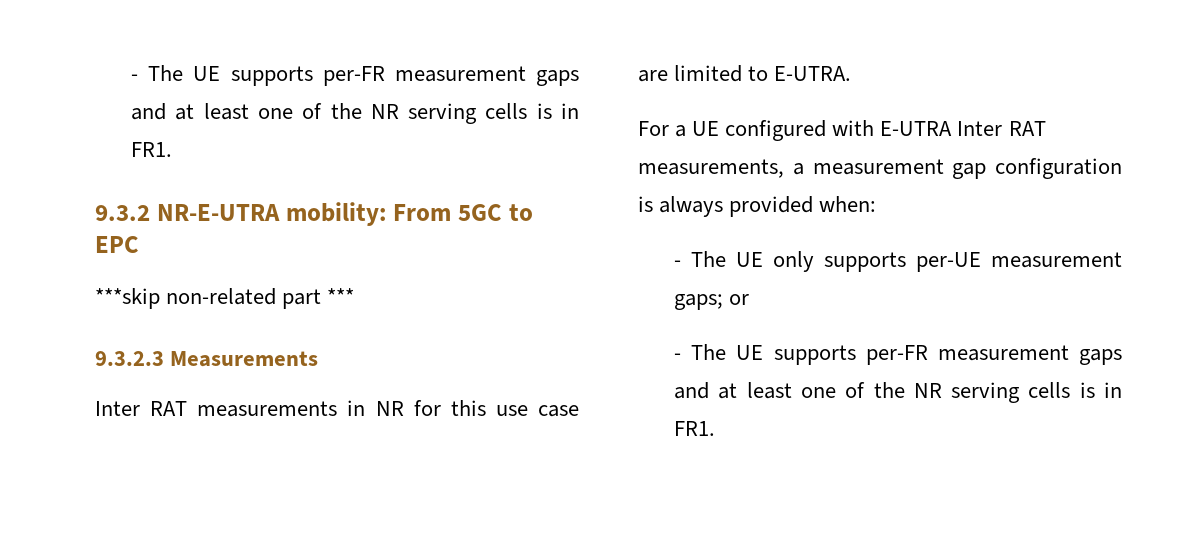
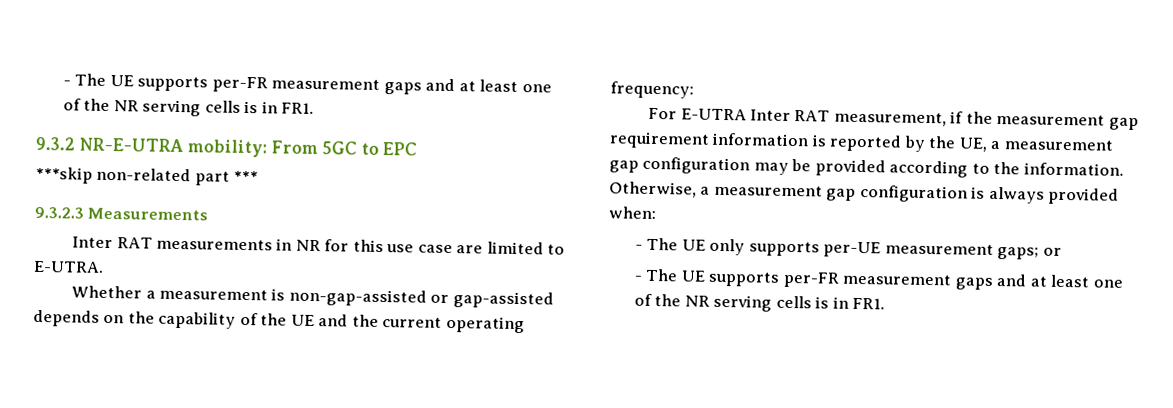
- For a UE configured with E-UTRA Inter RAT measurements, a measurement gap configuration is always provided when:
+ Whether a measurement is non-gap-assisted or gap-assisted depends on the capability of the UE and the current operating frequency:
+ For E-UTRA Inter RAT measurement, if the measurement gap requirement information is reported by the UE, a measurement gap configuration may be provided according to the information. Otherwise, a measurement gap configuration is always provided when:

